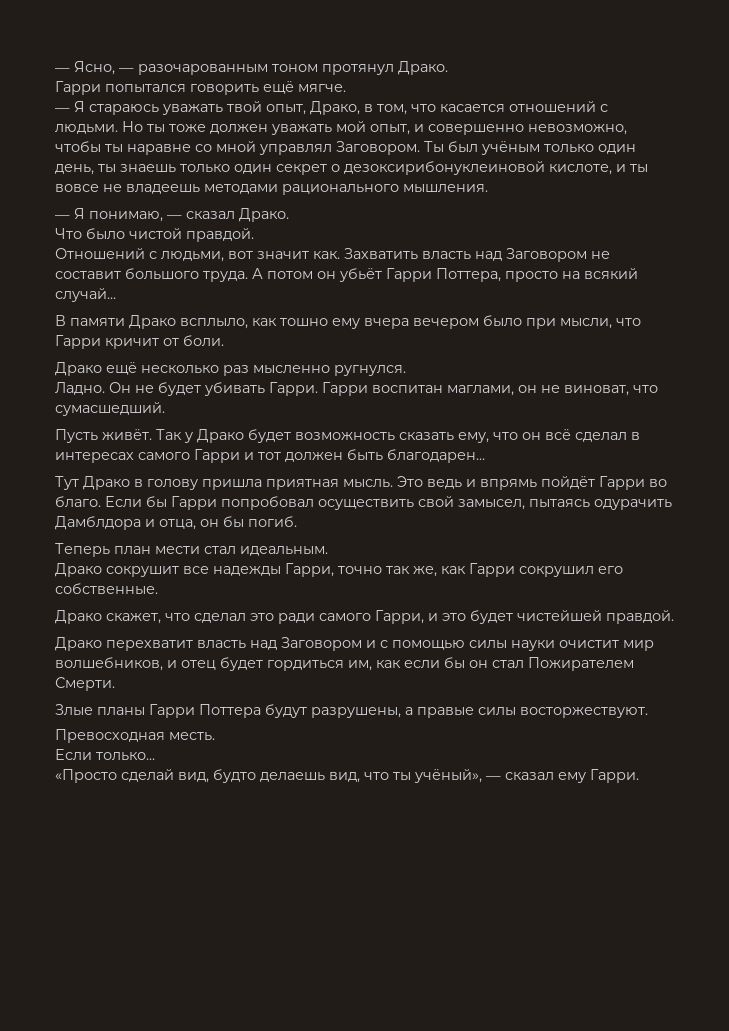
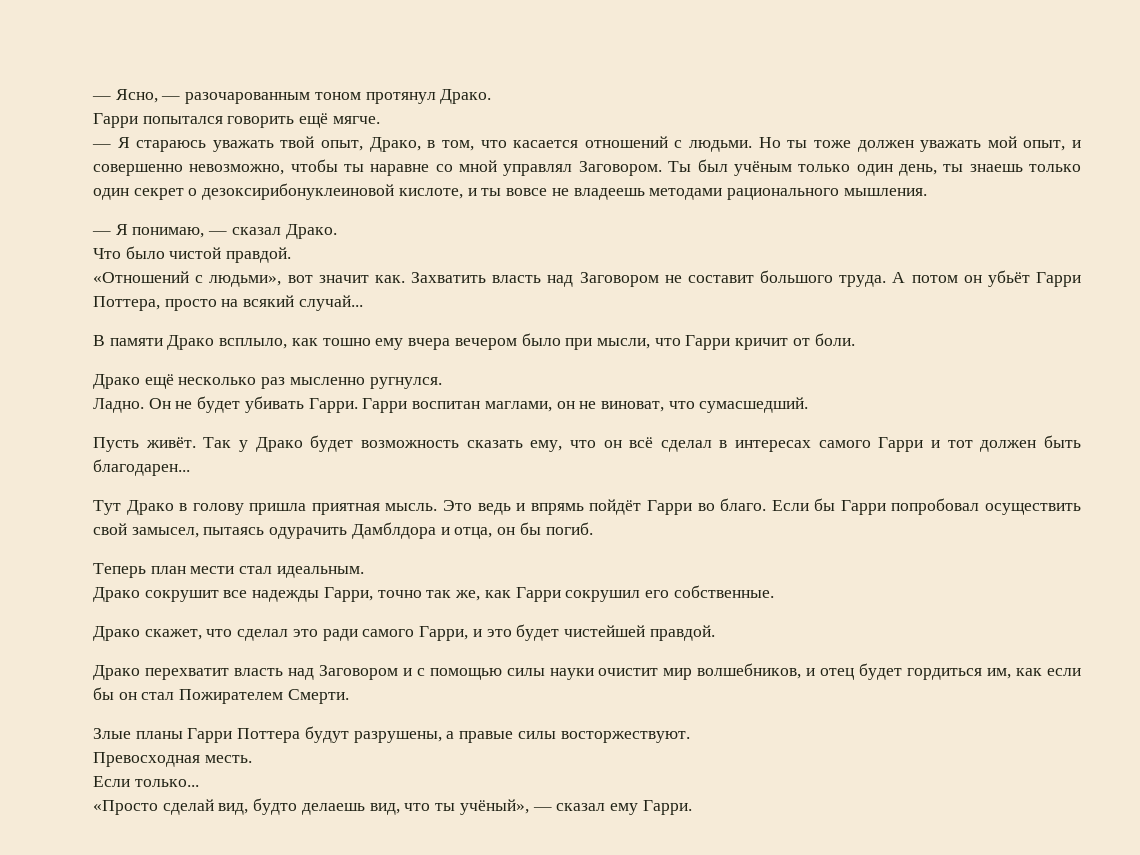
- Отношений с людьми, вот значит как.
+ «Отношений с людьми», вот значит как.

